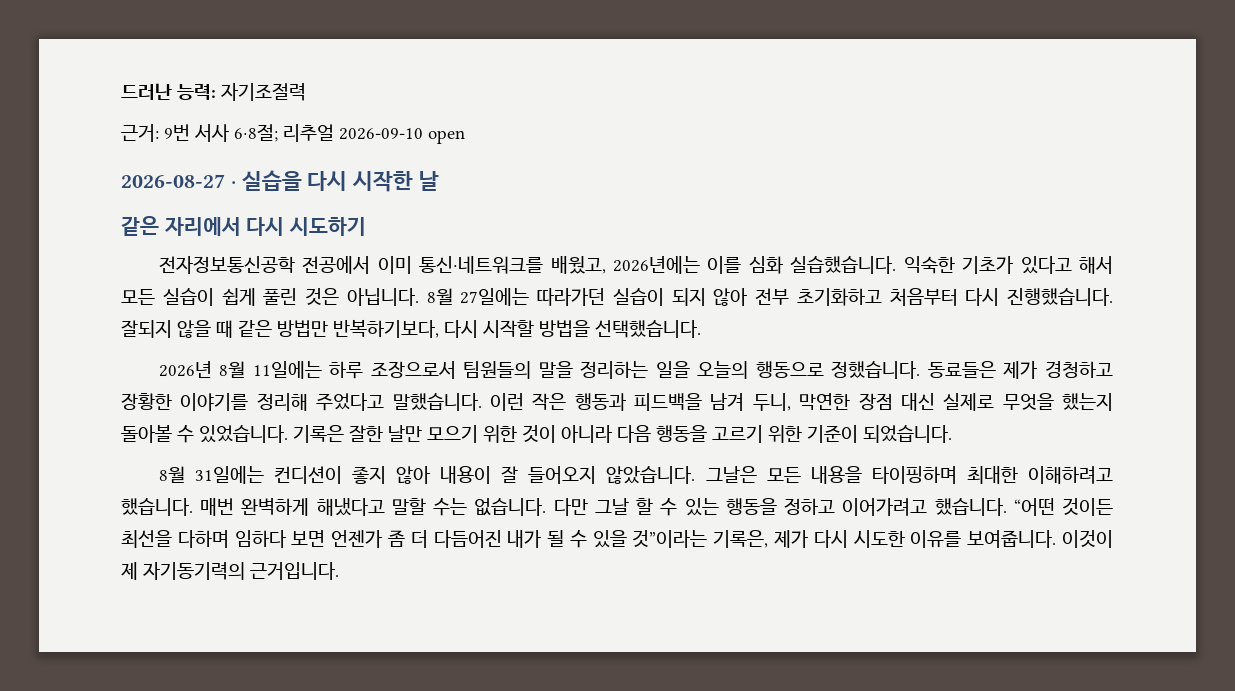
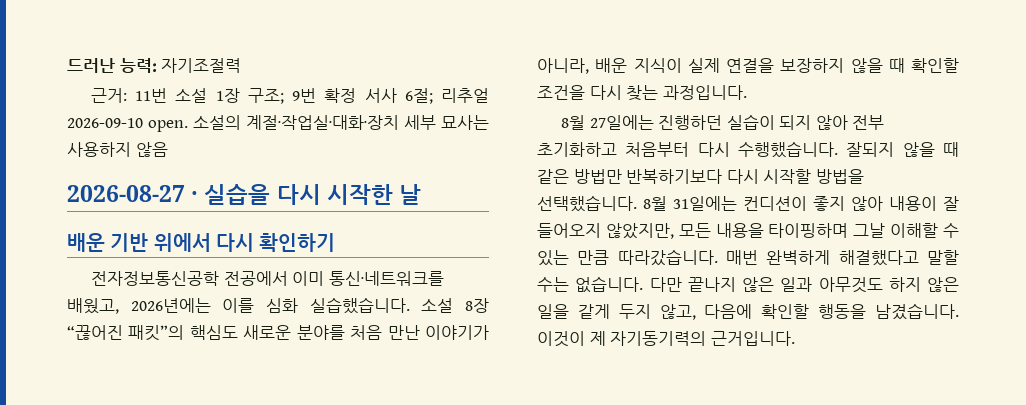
- 근거: 9번 서사 6·8절; 리추얼 2026-09-10 open
+ 근거: 11번 소설 1장 구조; 9번 확정 서사 6절; 리추얼 2026-09-10 open. 소설의 계절·작업실·대화·장치 세부 묘사는 사용하지 않음
- 같은 자리에서 다시 시도하기
+ 배운 기반 위에서 다시 확인하기
- 익숙한 기초가 있다고 해서 모든 실습이 쉽게 풀린 것은 아닙니다. 8월 27일에는 따라가던 실습이 되지 않아 전부 초기화하고 처음부터 다시 진행했습니다.
+ 소설 8장 “끊어진 패킷”의 핵심도 새로운 분야를 처음 만난 이야기가 아니라, 배운 지식이 실제 연결을 보장하지 않을 때 확인할 조건을 다시 찾는 과정입니다.
+ 8월 27일에는 진행하던 실습이 되지 않아 전부 초기화하고 처음부터 다시 수행했습니다.
- 잘되지 않을 때 같은 방법만 반복하기보다, 다시 시작할 방법을 선택했습니다.
- 2026년 8월 11일에는 하루 조장으로서 팀원들의 말을 정리하는 일을 오늘의 행동으로 정했습니다. 동료들은 제가 경청하고 장황한 이야기를 정리해 주었다고 말했습니다. 이런 작은 행동과 피드백을 남겨 두니, 막연한 장점 대신 실제로 무엇을 했는지 돌아볼 수 있었습니다. 기록은 잘한 날만 모으기 위한 것이 아니라 다음 행동을 고르기 위한 기준이 되었습니다.
- 8월 31일에는 컨디션이 좋지 않아 내용이 잘 들어오지 않았습니다. 그날은 모든 내용을 타이핑하며 최대한 이해하려고 했습니다.
+ 잘되지 않을 때 같은 방법만 반복하기보다 다시 시작할 방법을 선택했습니다. 8월 31일에는 컨디션이 좋지 않아 내용이 잘 들어오지 않았지만, 모든 내용을 타이핑하며 그날 이해할 수 있는 만큼 따라갔습니다.
- 매번 완벽하게 해냈다고 말할 수는 없습니다.
+ 매번 완벽하게 해결했다고 말할 수는 없습니다.
- 다만 그날 할 수 있는 행동을 정하고 이어가려고 했습니다. “어떤 것이든 최선을 다하며 임하다 보면 언젠가 좀 더 다듬어진 내가 될 수 있을 것”이라는 기록은, 제가 다시 시도한 이유를 보여줍니다.
+ 다만 끝나지 않은 일과 아무것도 하지 않은 일을 같게 두지 않고, 다음에 확인할 행동을 남겼습니다.

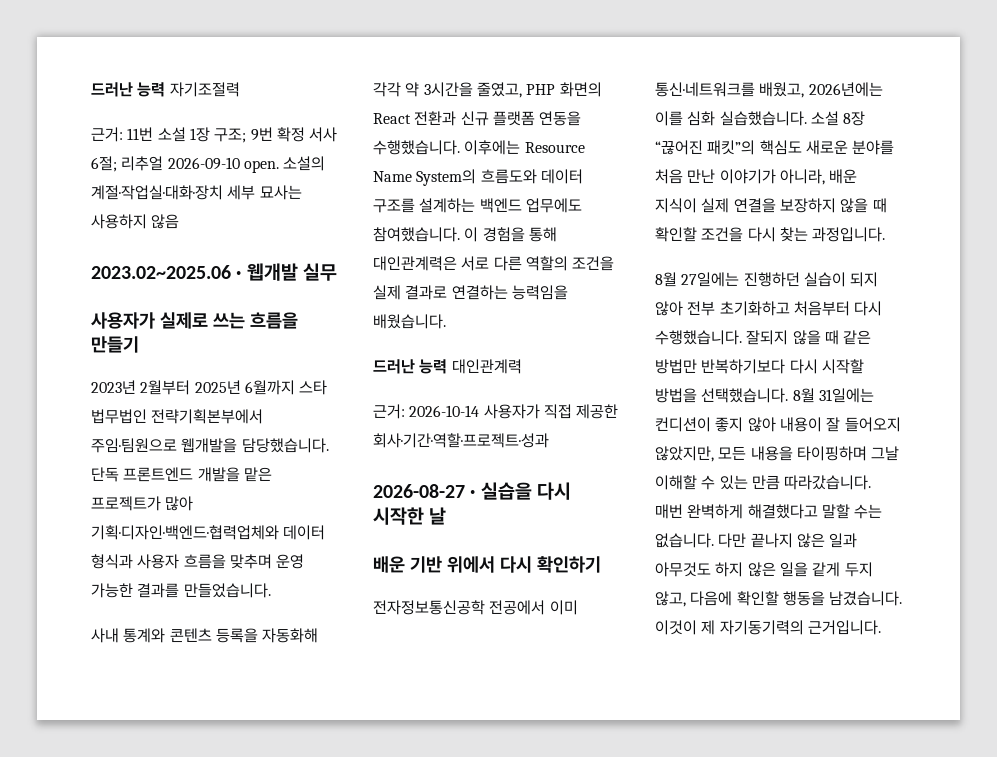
- 드러난 능력: 자기조절력
+ 드러난 능력 자기조절력
+ 2023.02~2025.06 · 웹개발 실무
+ 사용자가 실제로 쓰는 흐름을 만들기
+ 2023년 2월부터 2025년 6월까지 스타 법무법인 전략기획본부에서 주임·팀원으로 웹개발을 담당했습니다. 단독 프론트엔드 개발을 맡은 프로젝트가 많아 기획·디자인·백엔드·협력업체와 데이터 형식과 사용자 흐름을 맞추며 운영 가능한 결과를 만들었습니다.
+ 사내 통계와 콘텐츠 등록을 자동화해 각각 약 3시간을 줄였고, PHP 화면의 React 전환과 신규 플랫폼 연동을 수행했습니다. 이후에는 Resource Name System의 흐름도와 데이터 구조를 설계하는 백엔드 업무에도 참여했습니다. 이 경험을 통해 대인관계력은 서로 다른 역할의 조건을 실제 결과로 연결하는 능력임을 배웠습니다.
+ 드러난 능력 대인관계력
+ 근거: 2026-10-14 사용자가 직접 제공한 회사·기간·역할·프로젝트·성과

